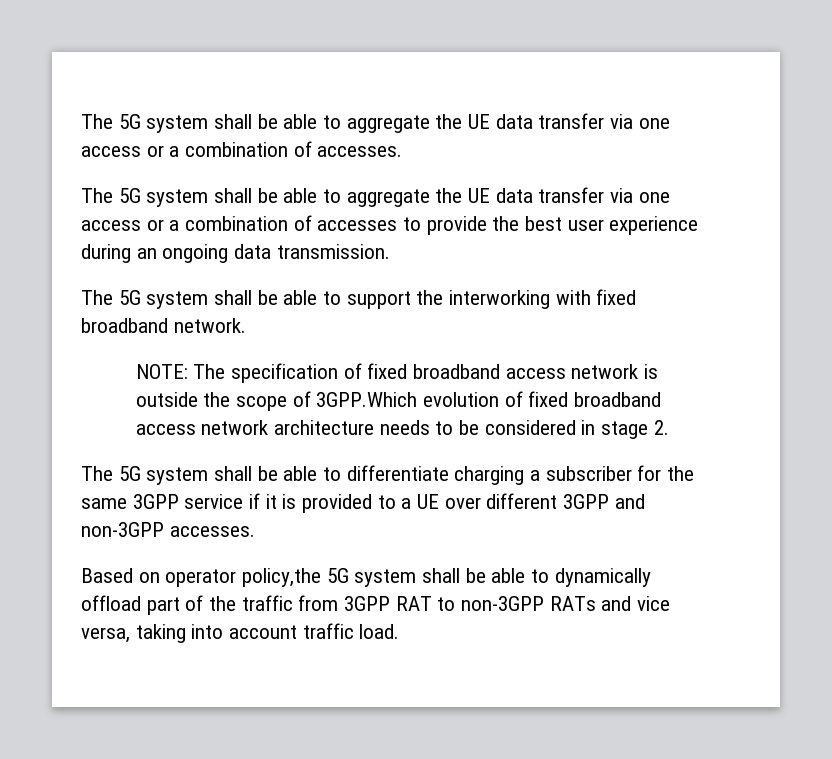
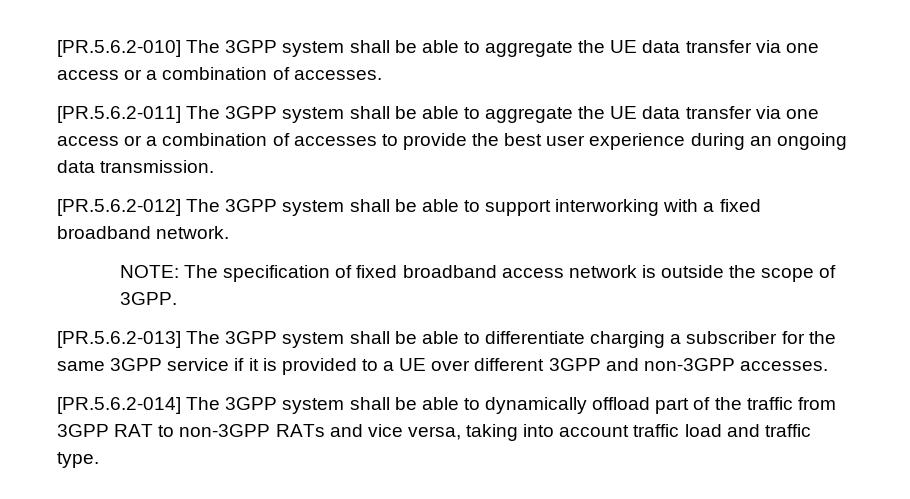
- The 5G system shall be able to aggregate the UE data transfer via one access or a combination of accesses.
+ [PR.5.6.2-010] The 3GPP system shall be able to aggregate the UE data transfer via one access or a combination of accesses.
- The 5G system shall be able to aggregate the UE data transfer via one access or a combination of accesses to provide the best user experience during an ongoing data transmission.
+ [PR.5.6.2-011] The 3GPP system shall be able to aggregate the UE data transfer via one access or a combination of accesses to provide the best user experience during an ongoing data transmission.
- The 5G system shall be able to support the interworking with fixed broadband network.
+ [PR.5.6.2-012] The 3GPP system shall be able to support interworking with a fixed broadband network.
- NOTE: The specification of fixed broadband access network is outside the scope of 3GPP.Which evolution of fixed broadband access network architecture needs to be considered in stage 2.
- The 5G system shall be able to differentiate charging a subscriber for the same 3GPP service if it is provided to a UE over different 3GPP and non-3GPP accesses.
+ NOTE: The specification of fixed broadband access network is outside the scope of 3GPP.
+ [PR.5.6.2-013] The 3GPP system shall be able to differentiate charging a subscriber for the same 3GPP service if it is provided to a UE over different 3GPP and non-3GPP accesses.
- Based on operator policy,the 5G system shall be able to dynamically offload part of the traffic from 3GPP RAT to non-3GPP RATs and vice versa, taking into account traffic load.
+ [PR.5.6.2-014] The 3GPP system shall be able to dynamically offload part of the traffic from 3GPP RAT to non-3GPP RATs and vice versa, taking into account traffic load and traffic type.

